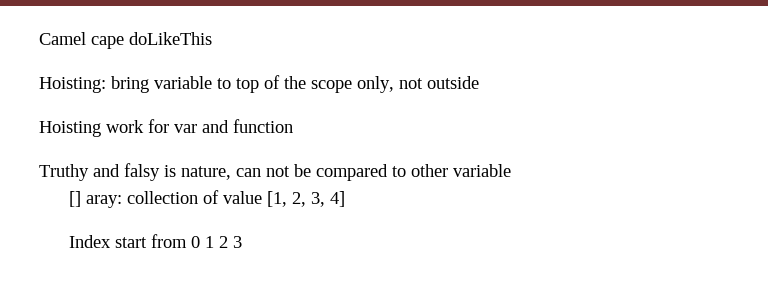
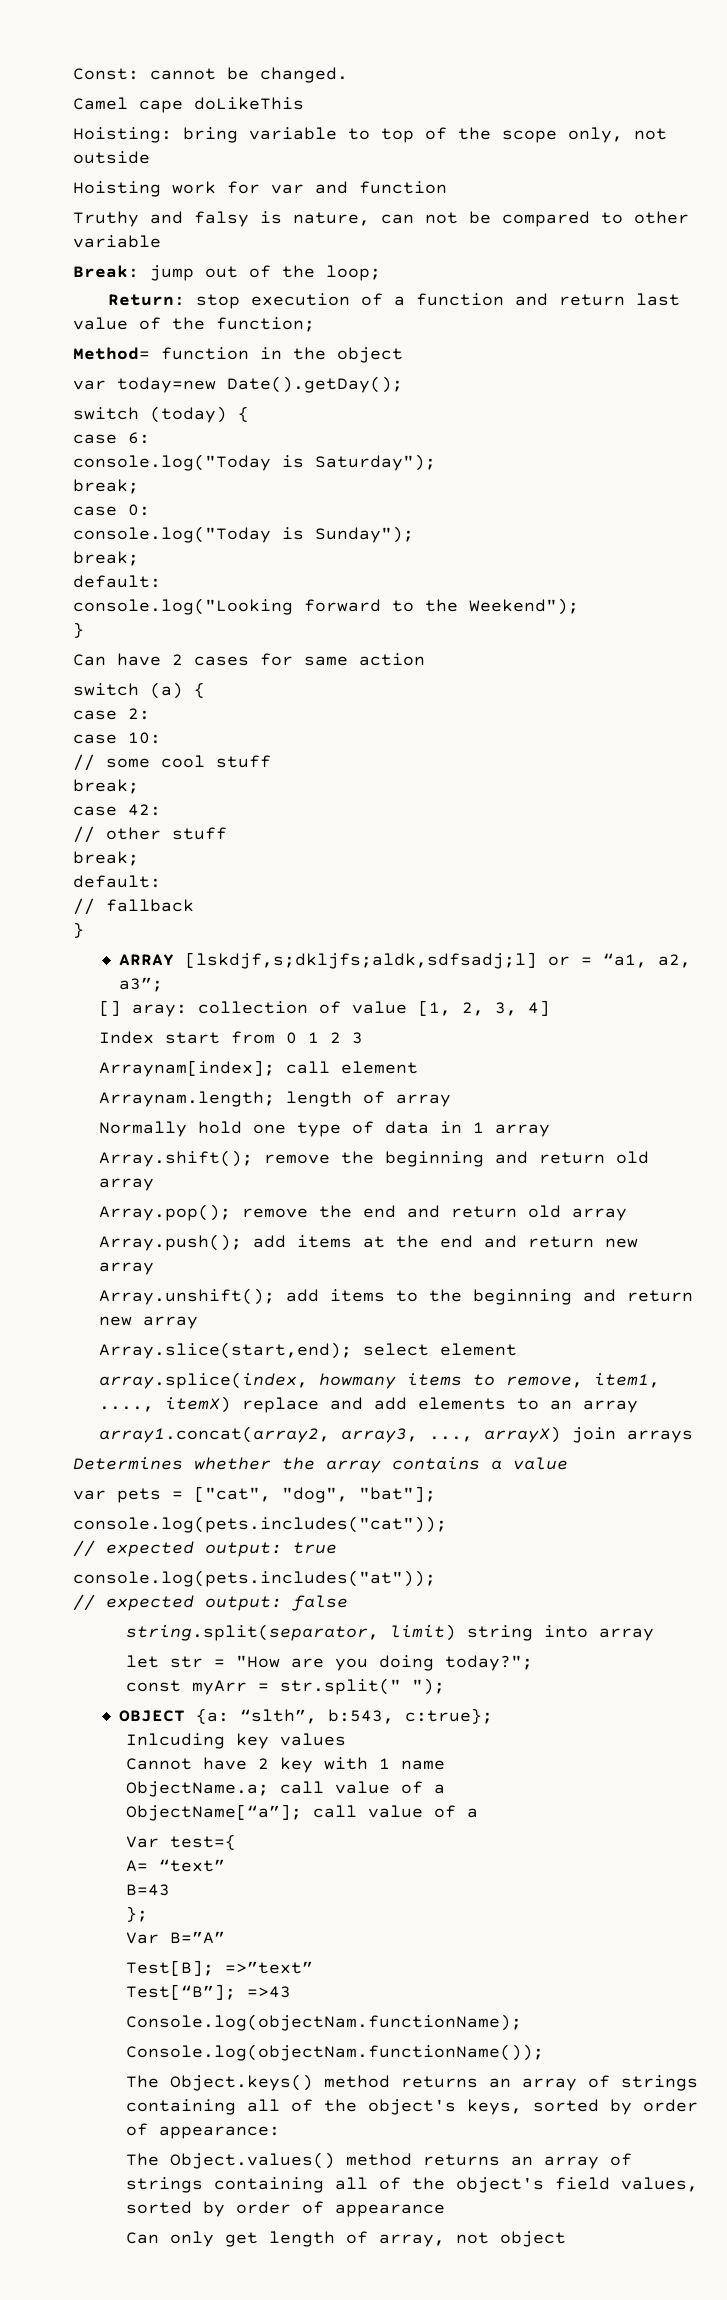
+ Const: cannot be changed.
+ Break: jump out of the loop;
+ Return: stop execution of a function and return last value of the function;
+ Method= function in the object
+ var today=new Date().getDay();
+ switch (today) {
+ case 6:
+ console.log("Today is Saturday");
+ break;
+ case 0:
+ console.log("Today is Sunday");
+ break;
+ default:
+ console.log("Looking forward to the Weekend");
+ }
+ Can have 2 cases for same action
+ switch (a) {
+ case 2:
+ case 10:
+ // some cool stuff
+ break;
+ case 42:
+ // other stuff
+ break;
+ default:
+ // fallback
+ }
+ ARRAY [lskdjf,s;dkljfs;aldk,sdfsadj;l] or = “a1, a2, a3”;
+ Arraynam[index]; call element
+ Arraynam.length; length of array
+ Normally hold one type of data in 1 array
+ Array.shift(); remove the beginning and return old array
+ Array.pop(); remove the end and return old array
+ Array.push(); add items at the end and return new array
+ Array.unshift(); add items to the beginning and return new array
+ Array.slice(start,end); select element
+ array.splice(index, howmany items to remove, item1, ...., itemX) replace and add elements to an array
+ array1.concat(array2, array3, ..., arrayX) join arrays
+ Determines whether the array contains a value
+ var pets = ["cat", "dog", "bat"];
+ console.log(pets.includes("cat"));
+ // expected output: true
+ console.log(pets.includes("at"));
+ // expected output: false
+ string.split(separator, limit) string into array
+ let str = "How are you doing today?";
+ const myArr = str.split(" ");
+ OBJECT {a: “slth”, b:543, c:true};
+ Inlcuding key values
+ Cannot have 2 key with 1 name
+ ObjectName.a; call value of a
+ ObjectName[“a”]; call value of a
+ Var test={
+ A= “text”
+ B=43
+ };
+ Var B=”A”
+ Test[B]; =>”text”
+ Test[“B”]; =>43
+ Console.log(objectNam.functionName);
+ Console.log(objectNam.functionName());
+ The Object.keys() method returns an array of strings containing all of the object's keys, sorted by order of appearance:
+ The Object.values() method returns an array of strings containing all of the object's field values, sorted by order of appearance
+ Can only get length of array, not object

